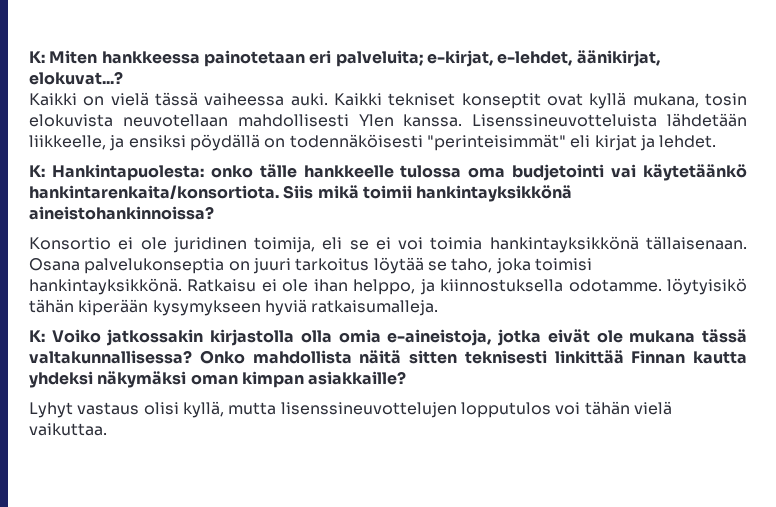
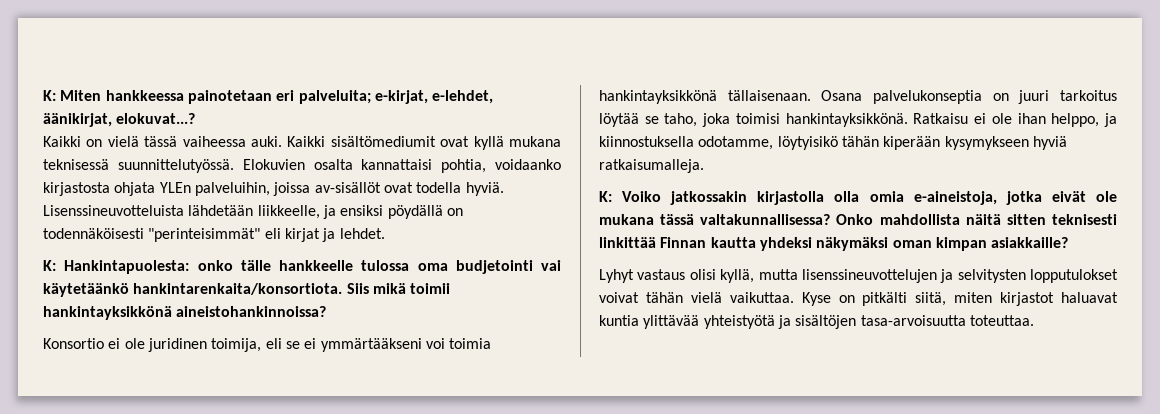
- Kaikki tekniset konseptit ovat kyllä mukana, tosin elokuvista neuvotellaan mahdollisesti Ylen kanssa.
+ Kaikki sisältömediumit ovat kyllä mukana teknisessä suunnittelutyössä. Elokuvien osalta kannattaisi pohtia, voidaanko kirjastosta ohjata YLEn palveluihin, joissa av-sisällöt ovat todella hyviä.
- Konsortio ei ole juridinen toimija, eli se ei voi toimia hankintayksikkönä tällaisenaan.
+ Konsortio ei ole juridinen toimija, eli se ei ymmärtääkseni voi toimia hankintayksikkönä tällaisenaan.
- Ratkaisu ei ole ihan helppo, ja kiinnostuksella odotamme. löytyisikö tähän kiperään kysymykseen hyviä ratkaisumalleja.
+ Ratkaisu ei ole ihan helppo, ja kiinnostuksella odotamme, löytyisikö tähän kiperään kysymykseen hyviä ratkaisumalleja.
- Lyhyt vastaus olisi kyllä, mutta lisenssineuvottelujen lopputulos voi tähän vielä vaikuttaa.
+ Lyhyt vastaus olisi kyllä, mutta lisenssineuvottelujen ja selvitysten lopputulokset voivat tähän vielä vaikuttaa. Kyse on pitkälti siitä, miten kirjastot haluavat kuntia ylittävää yhteistyötä ja sisältöjen tasa-arvoisuutta toteuttaa.

